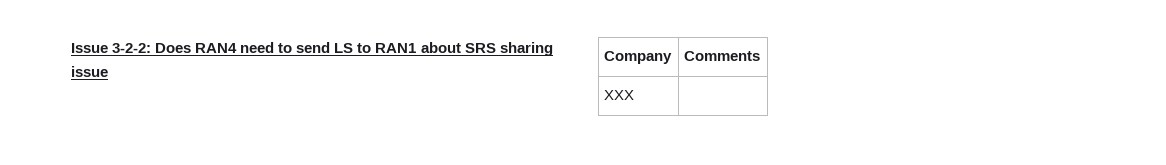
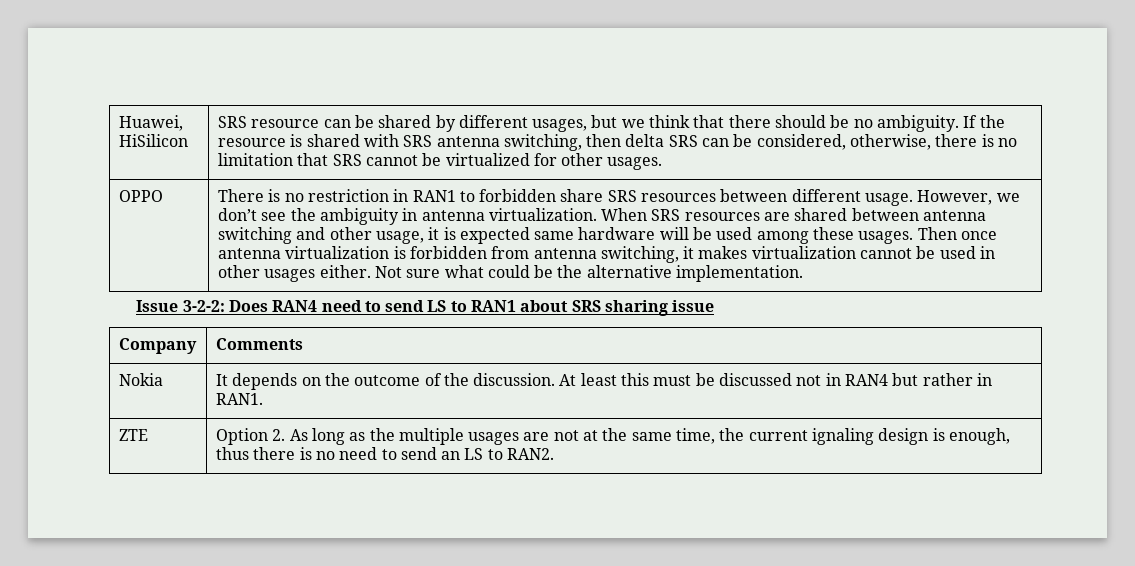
+ Huawei, HiSilicon | SRS resource can be shared by different usages, but we think that there should be no ambiguity. If the resource is shared with SRS antenna switching, then delta SRS can be considered, otherwise, there is no limitation that SRS cannot be virtualized for other usages.
+ OPPO | There is no restriction in RAN1 to forbidden share SRS resources between different usage. However, we don’t see the ambiguity in antenna virtualization. When SRS resources are shared between antenna switching and other usage, it is expected same hardware will be used among these usages. Then once antenna virtualization is forbidden from antenna switching, it makes virtualization cannot be used in other usages either. Not sure what could be the alternative implementation.
- XXX |
+ Nokia | It depends on the outcome of the discussion. At least this must be discussed not in RAN4 but rather in RAN1.
+ ZTE | Option 2. As long as the multiple usages are not at the same time, the current ignaling design is enough, thus there is no need to send an LS to RAN2.

